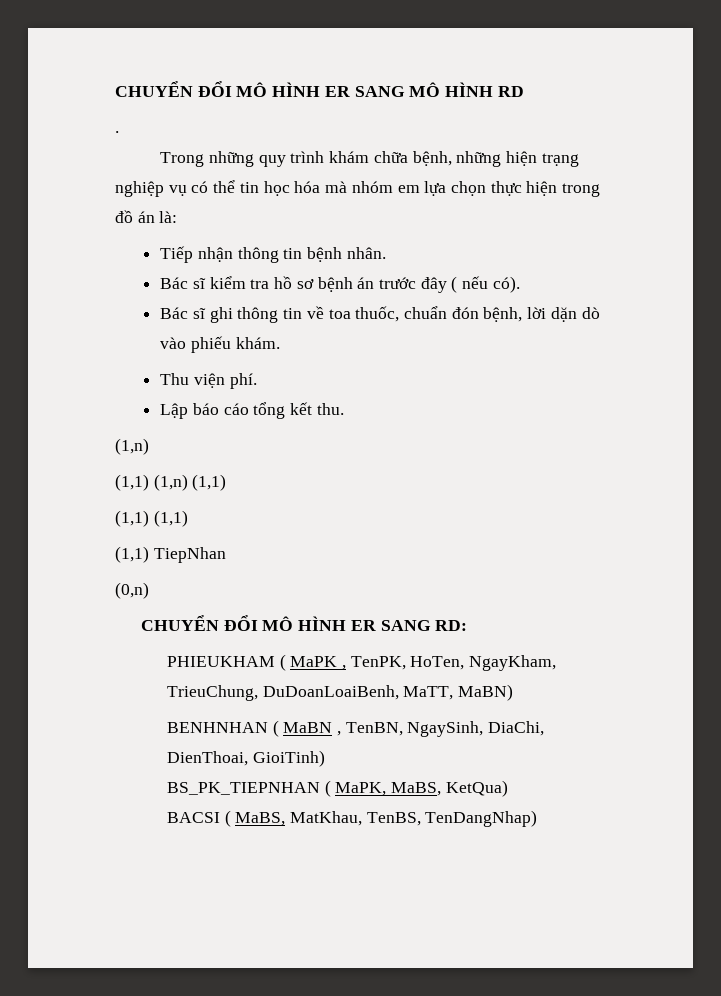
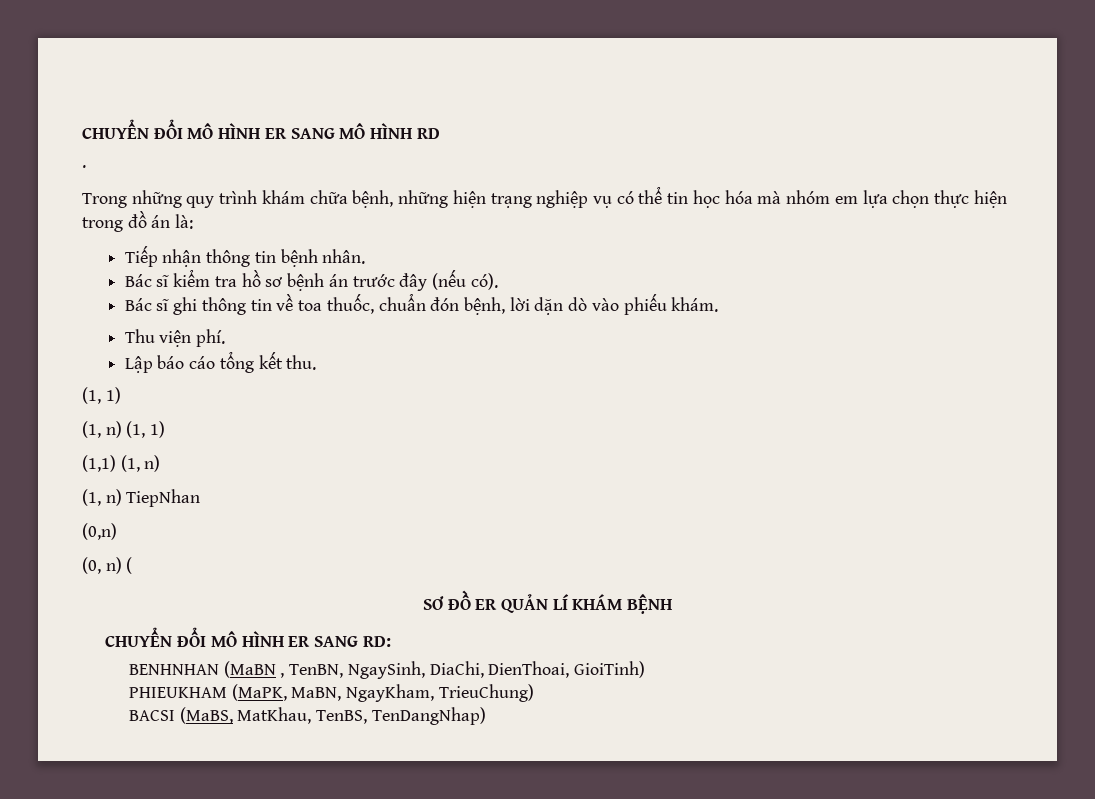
- Bác sĩ kiểm tra hồ sơ bệnh án trước đây ( nếu có).
+ Bác sĩ kiểm tra hồ sơ bệnh án trước đây (nếu có).
  Lập báo cáo tổng kết thu.
- (1,n)
- (1,1) (1,n) (1,1)
- (1,1) (1,1)
- (1,1) TiepNhan
+ (1, 1)
+ (1, n) (1, 1)
+ (1,1) (1, n)
+ (1, n) TiepNhan
  (0,n)
+ (0, n) (
+ SƠ ĐỒ ER QUẢN LÍ KHÁM BỆNH
- PHIEUKHAM ( MaPK , TenPK, HoTen, NgayKham, TrieuChung, DuDoanLoaiBenh, MaTT, MaBN)
- BENHNHAN ( MaBN , TenBN, NgaySinh, DiaChi, DienThoai, GioiTinh)
+ BENHNHAN (MaBN , TenBN, NgaySinh, DiaChi, DienThoai, GioiTinh)
- BS_PK_TIEPNHAN ( MaPK, MaBS, KetQua)
+ PHIEUKHAM (MaPK, MaBN, NgayKham, TrieuChung)
- BACSI ( MaBS, MatKhau, TenBS, TenDangNhap)
+ BACSI (MaBS, MatKhau, TenBS, TenDangNhap)

